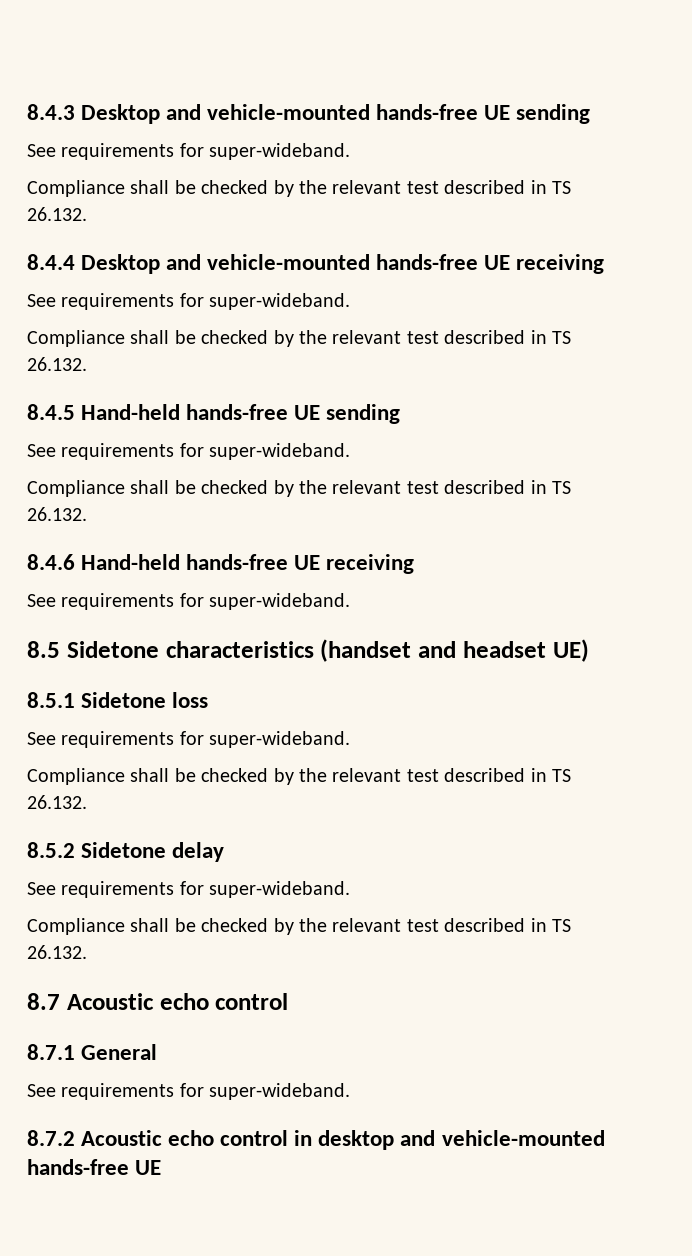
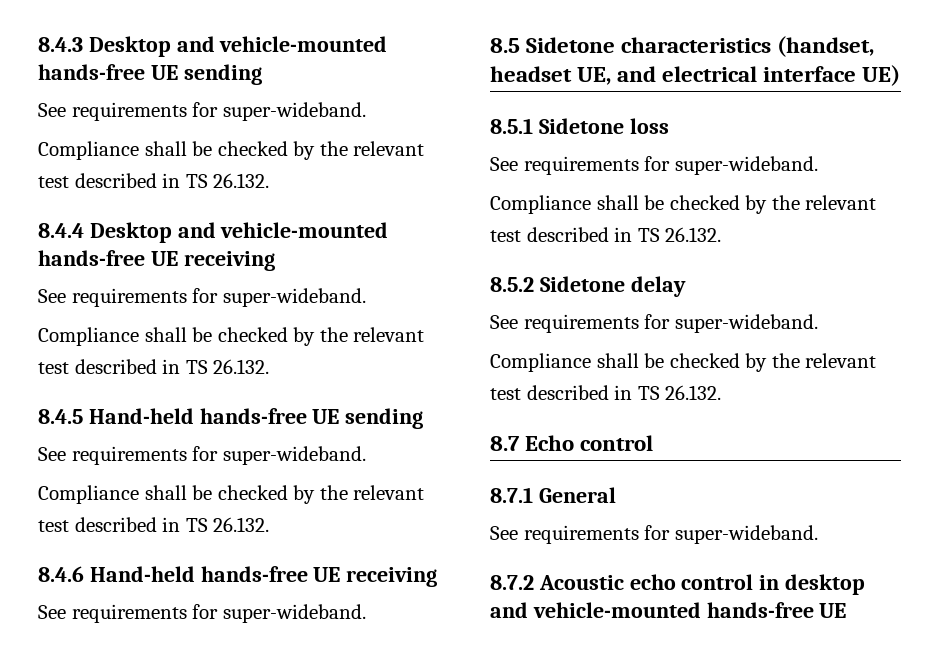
- 8.5 Sidetone characteristics (handset and headset UE)
+ 8.5 Sidetone characteristics (handset, headset UE, and electrical interface UE)
- 8.7 Acoustic echo control
+ 8.7 Echo control

